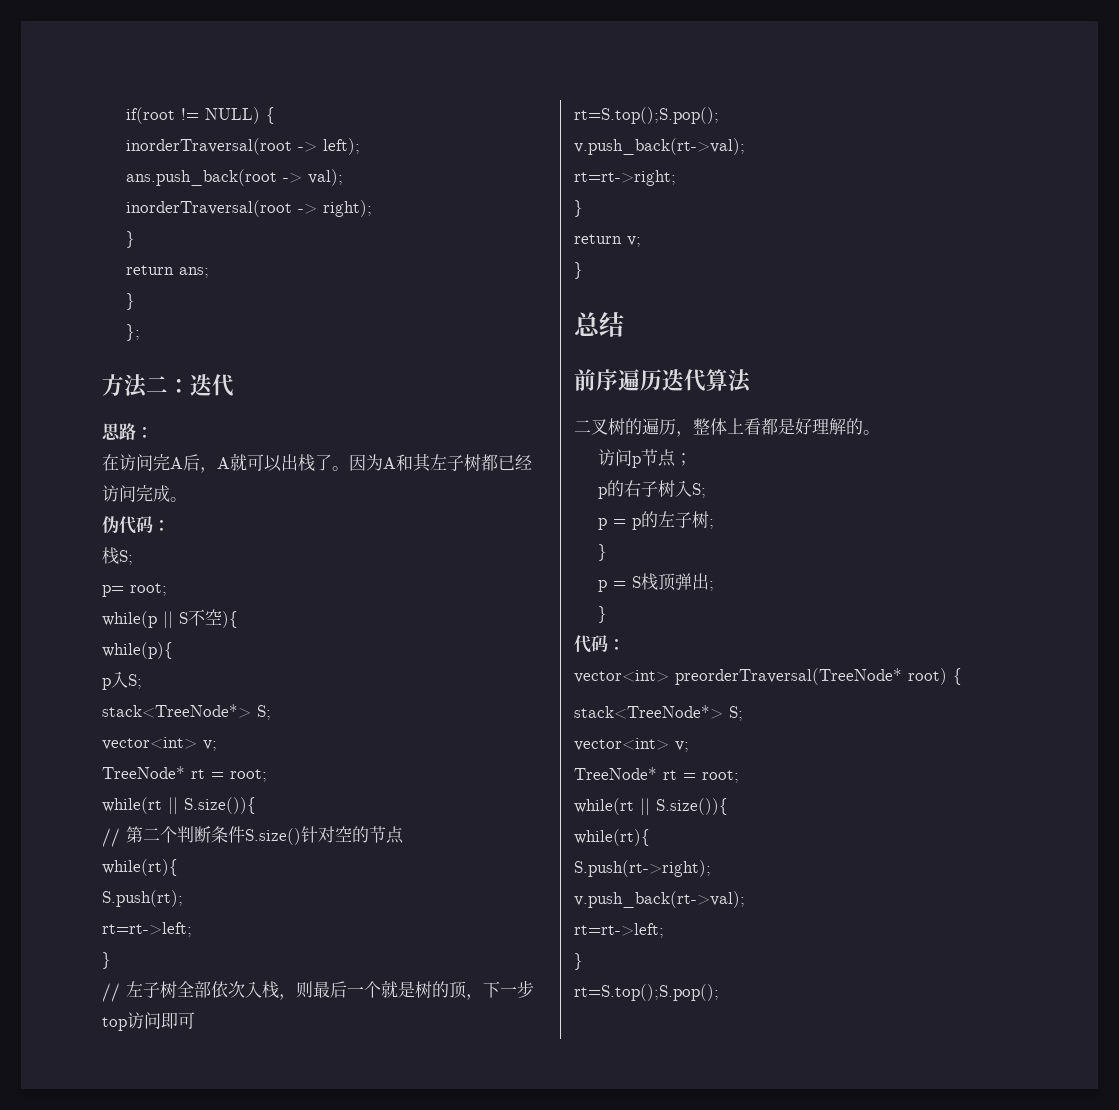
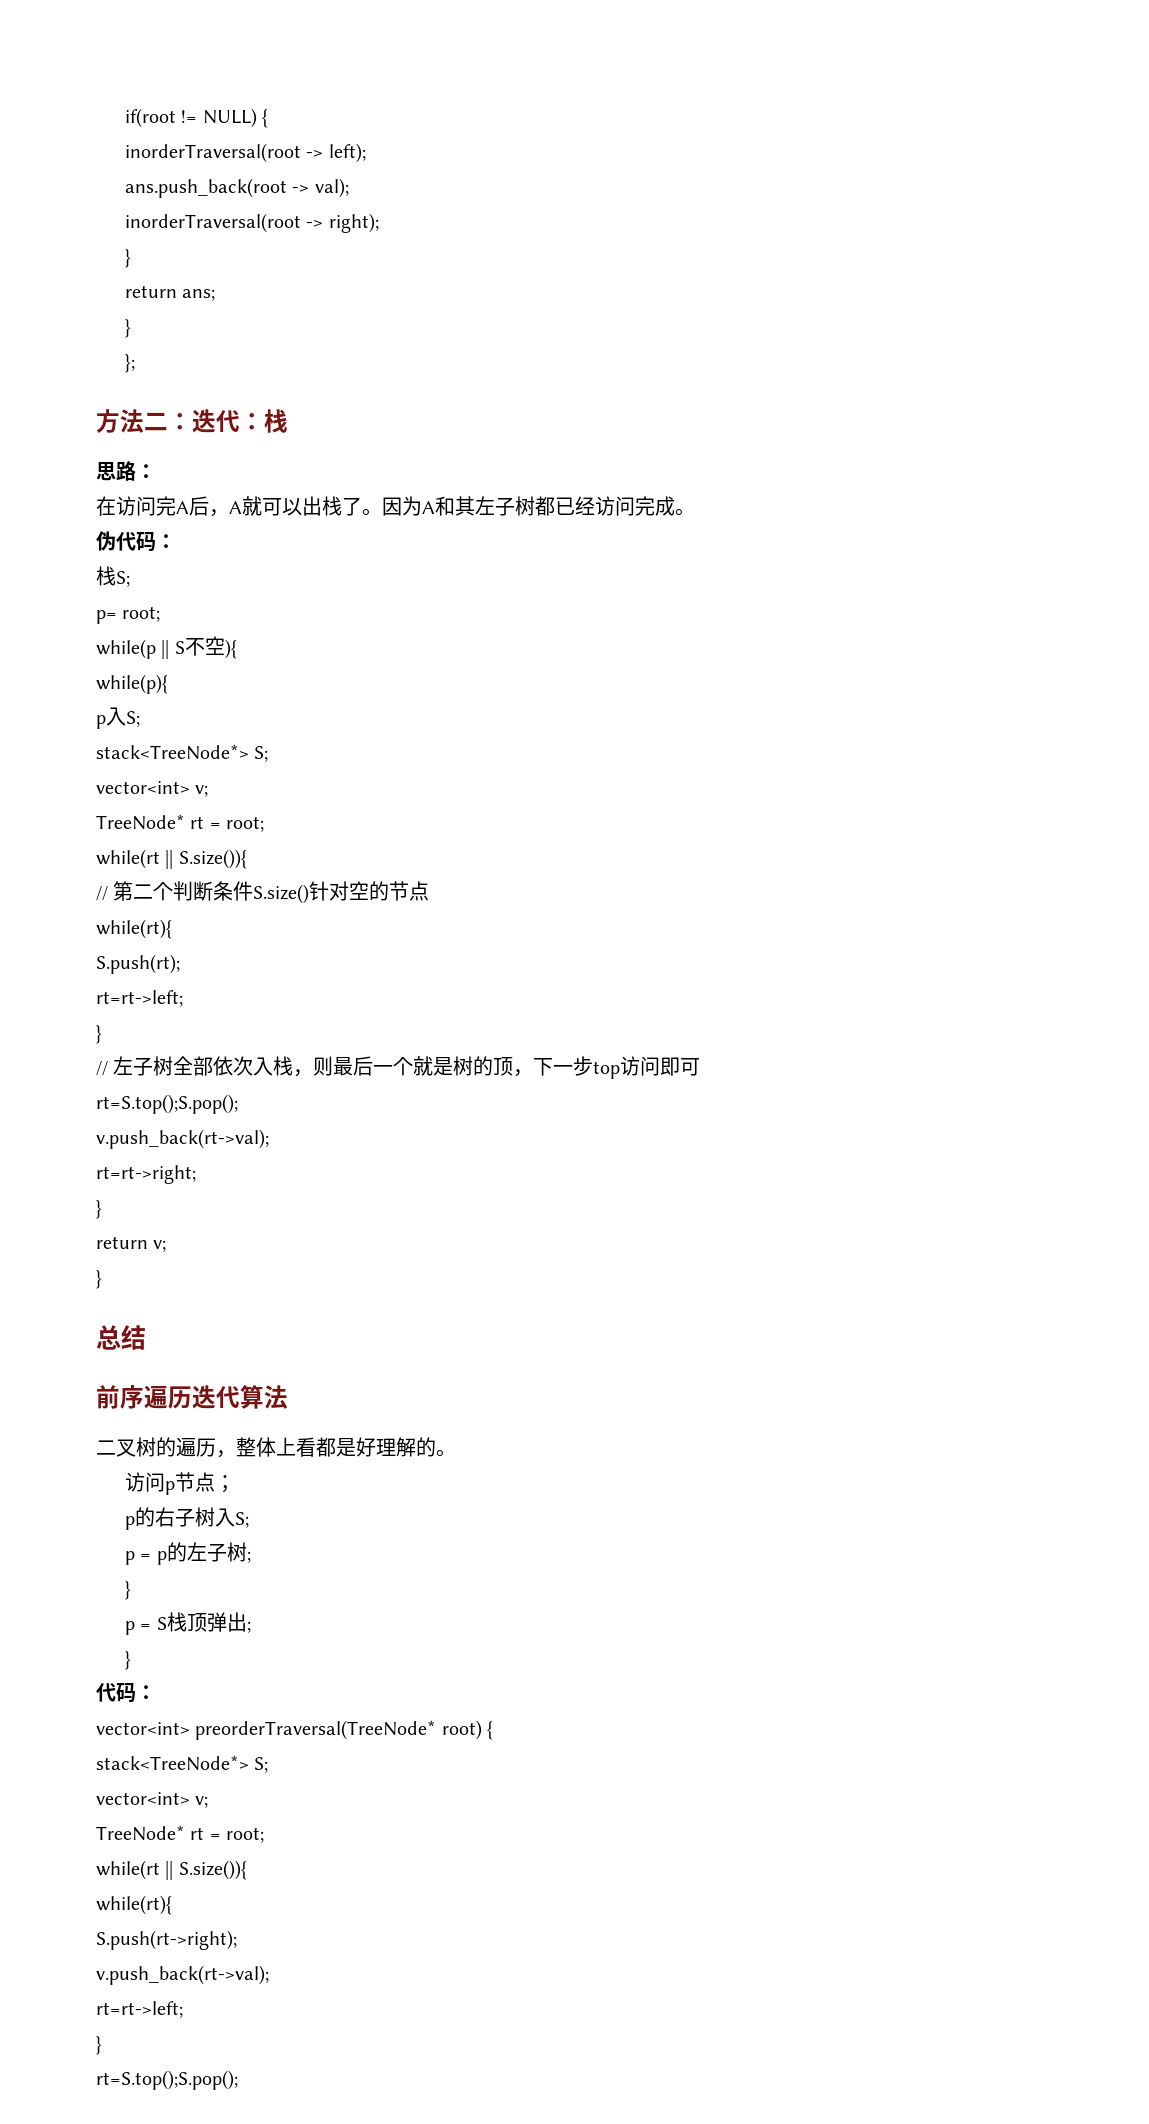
- 方法二：迭代
+ 方法二：迭代：栈

